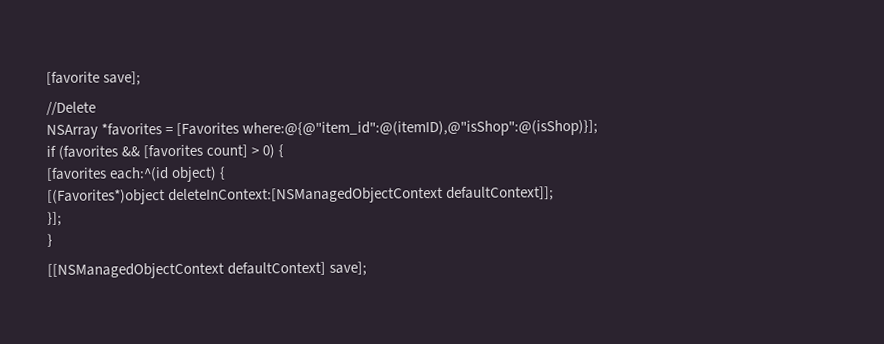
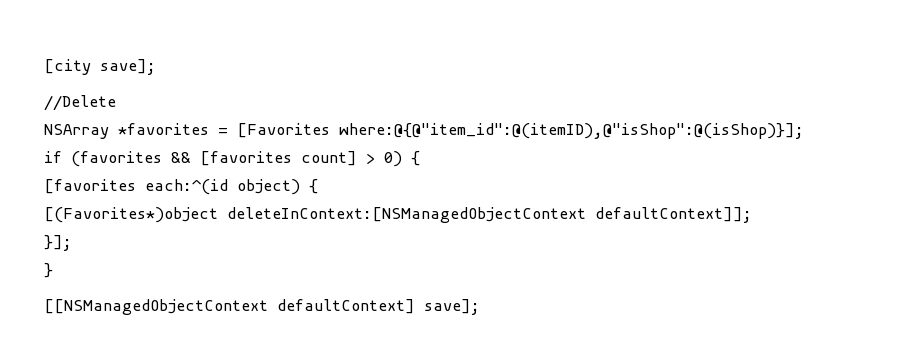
- [favorite save];
+ [city save];

